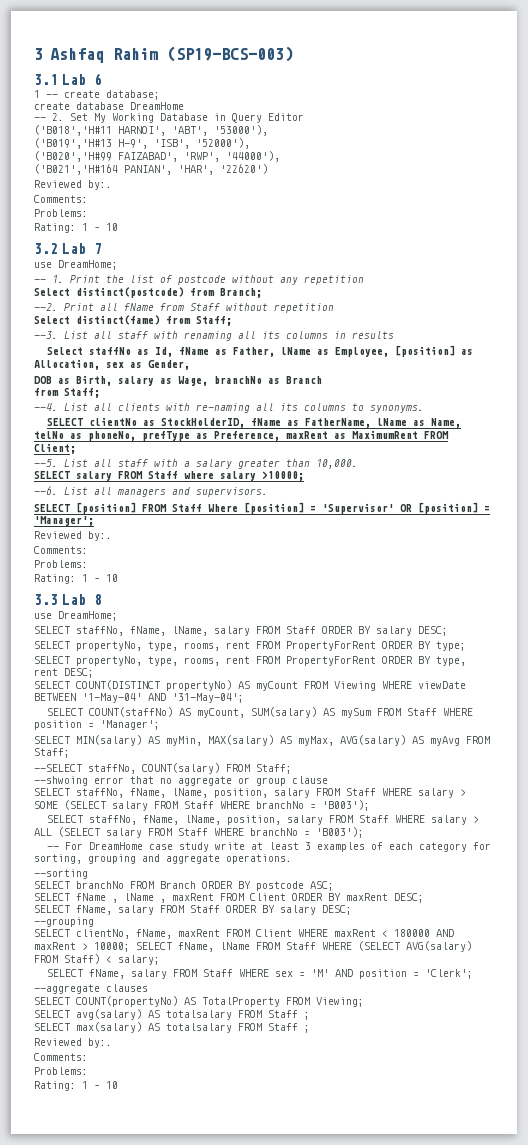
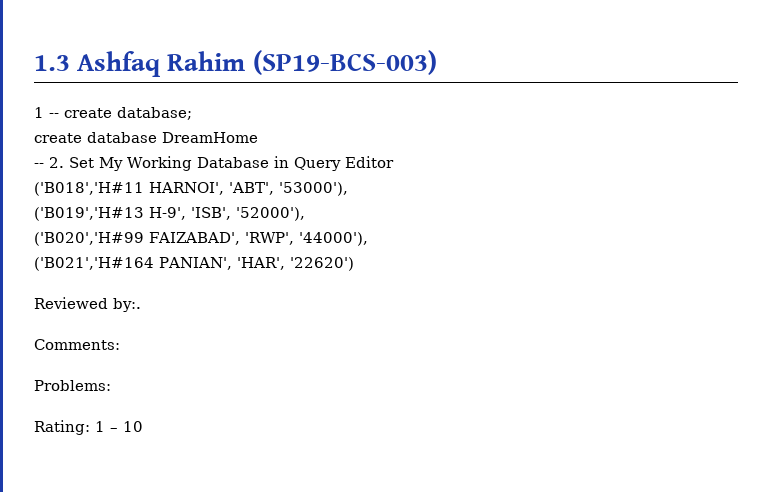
- 3 Ashfaq Rahim (SP19-BCS-003)
+ 1.3 Ashfaq Rahim (SP19-BCS-003)
- 3.1 Lab 6
- 3.2 Lab 7
- use DreamHome;
- -- 1. Print the list of postcode without any repetition
- Select distinct(postcode) from Branch;
- --2. Print all fName from Staff without repetition
- Select distinct(fame) from Staff;
- --3. List all staff with renaming all its columns in results
- Select staffNo as Id, fName as Father, lName as Employee, [position] as Allocation, sex as Gender,
- DOB as Birth, salary as Wage, branchNo as Branch
- from Staff;
- --4. List all clients with re-naming all its columns to synonyms.
- SELECT clientNo as StockHolderID, fName as FatherName, lName as Name, telNo as phoneNo, prefType as Preference, maxRent as MaximumRent FROM Client;
- --5. List all staff with a salary greater than 10,000.
- SELECT salary FROM Staff where salary >10000;
- --6. List all managers and supervisors.
- SELECT [position] FROM Staff Where [position] = 'Supervisor' OR [position] = 'Manager';
- Reviewed by:.
- Comments:
- Problems:
- Rating: 1 – 10
- 3.3 Lab 8
- use DreamHome;
- SELECT staffNo, fName, lName, salary FROM Staff ORDER BY salary DESC;
- SELECT propertyNo, type, rooms, rent FROM PropertyForRent ORDER BY type;
- SELECT propertyNo, type, rooms, rent FROM PropertyForRent ORDER BY type, rent DESC;
- SELECT COUNT(DISTINCT propertyNo) AS myCount FROM Viewing WHERE viewDate BETWEEN '1-May-04' AND '31-May-04';
- SELECT COUNT(staffNo) AS myCount, SUM(salary) AS mySum FROM Staff WHERE position = 'Manager';
- SELECT MIN(salary) AS myMin, MAX(salary) AS myMax, AVG(salary) AS myAvg FROM Staff;
- --SELECT staffNo, COUNT(salary) FROM Staff;
- --shwoing error that no aggregate or group clause
- SELECT staffNo, fName, lName, position, salary FROM Staff WHERE salary > SOME (SELECT salary FROM Staff WHERE branchNo = 'B003');
- SELECT staffNo, fName, lName, position, salary FROM Staff WHERE salary > ALL (SELECT salary FROM Staff WHERE branchNo = 'B003');
- -- For DreamHome case study write at least 3 examples of each category for sorting, grouping and aggregate operations.
- --sorting
- SELECT branchNo FROM Branch ORDER BY postcode ASC;
- SELECT fName , lName , maxRent FROM Client ORDER BY maxRent DESC;
- SELECT fName, salary FROM Staff ORDER BY salary DESC;
- --grouping
- SELECT clientNo, fName, maxRent FROM Client WHERE maxRent < 180000 AND maxRent > 10000; SELECT fName, lName FROM Staff WHERE (SELECT AVG(salary) FROM Staff) < salary;
- SELECT fName, salary FROM Staff WHERE sex = 'M' AND position = 'Clerk';
- --aggregate clauses
- SELECT COUNT(propertyNo) AS TotalProperty FROM Viewing;
- SELECT avg(salary) AS totalsalary FROM Staff ;
- SELECT max(salary) AS totalsalary FROM Staff ;
- Reviewed by:.
- Comments:
- Problems:
- Rating: 1 – 10

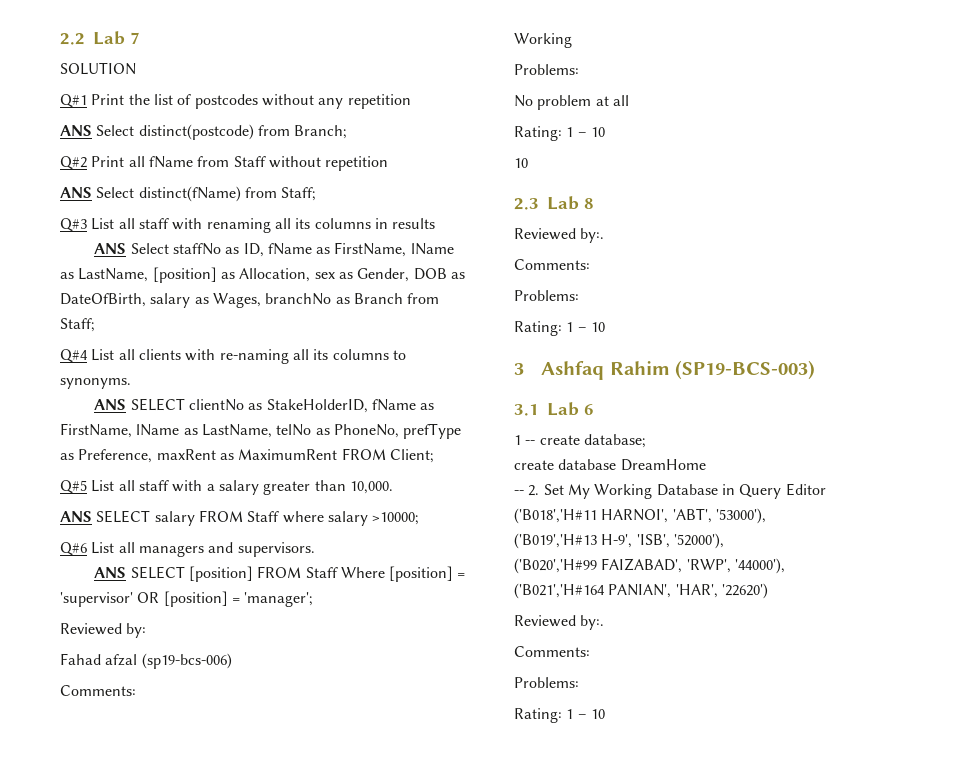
- 1.3 Ashfaq Rahim (SP19-BCS-003)
+ 2.2 Lab 7
+ SOLUTION
+ Q#1 Print the list of postcodes without any repetition
+ ANS Select distinct(postcode) from Branch;
+ Q#2 Print all fName from Staff without repetition
+ ANS Select distinct(fName) from Staff;
+ Q#3 List all staff with renaming all its columns in results
+ ANS Select staffNo as ID, fName as FirstName, lName as LastName, [position] as Allocation, sex as Gender, DOB as DateOfBirth, salary as Wages, branchNo as Branch from Staff;
+ Q#4 List all clients with re-naming all its columns to synonyms.
+ ANS SELECT clientNo as StakeHolderID, fName as FirstName, lName as LastName, telNo as PhoneNo, prefType as Preference, maxRent as MaximumRent FROM Client;
+ Q#5 List all staff with a salary greater than 10,000.
+ ANS SELECT salary FROM Staff where salary >10000;
+ Q#6 List all managers and supervisors.
+ ANS SELECT [position] FROM Staff Where [position] = 'supervisor' OR [position] = 'manager';
+ Reviewed by:
+ Fahad afzal (sp19-bcs-006)
+ Comments:
+ Working
+ Problems:
+ No problem at all
+ Rating: 1 – 10
+ 10
+ 2.3 Lab 8
+ Reviewed by:.
+ Comments:
+ Problems:
+ Rating: 1 – 10
+ 3 Ashfaq Rahim (SP19-BCS-003)
+ 3.1 Lab 6

